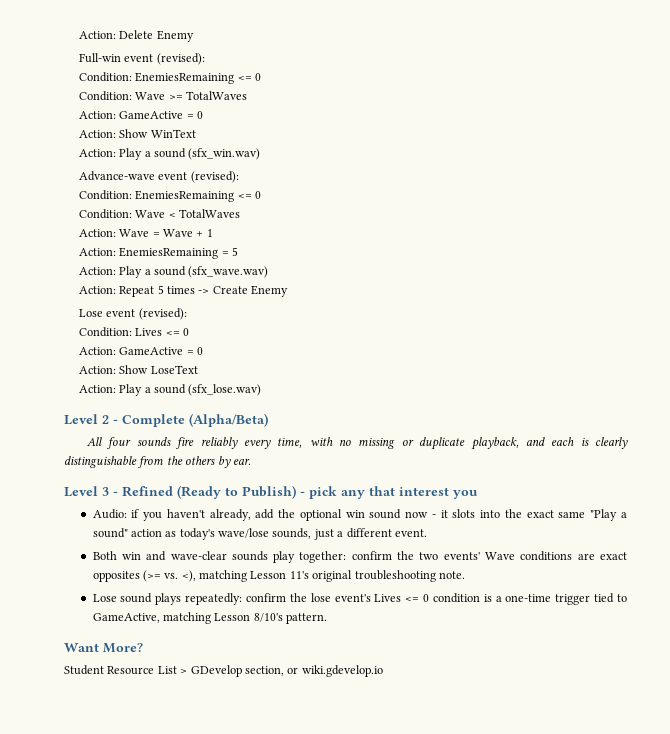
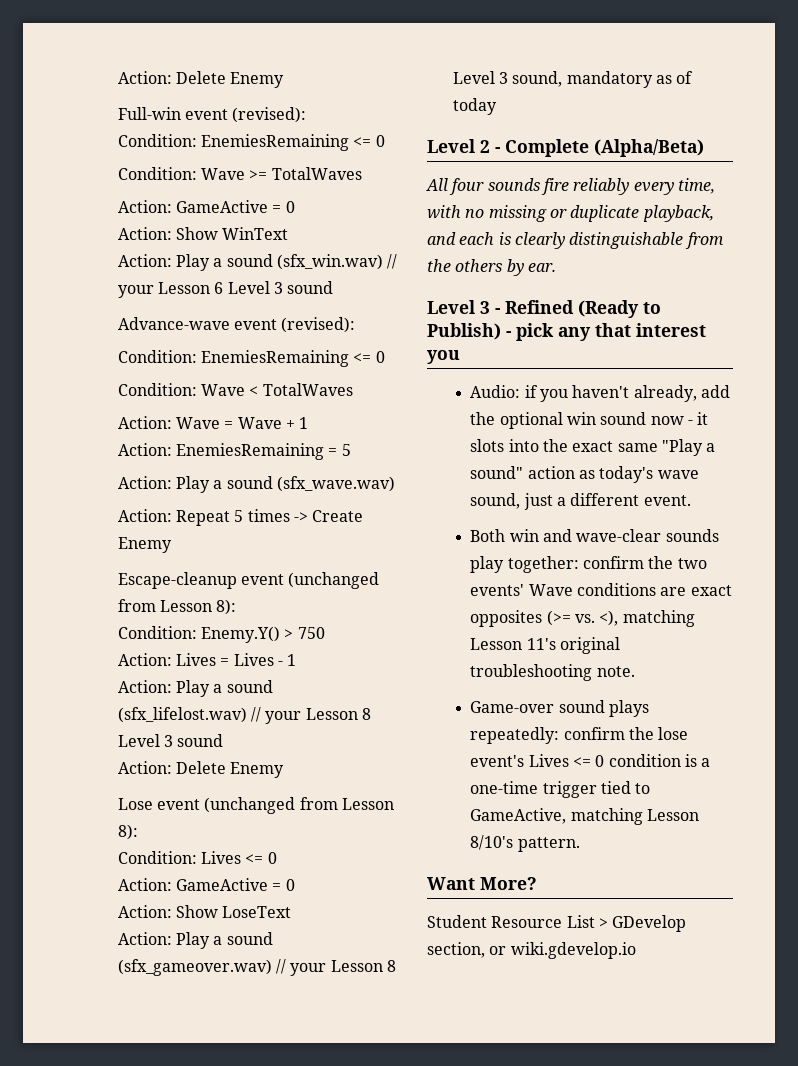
- Action: Play a sound (sfx_win.wav)
+ Action: Play a sound (sfx_win.wav) // your Lesson 6 Level 3 sound
- Lose event (revised):
+ Escape-cleanup event (unchanged from Lesson 8):
+ Condition: Enemy.Y() > 750
+ Action: Lives = Lives - 1
+ Action: Play a sound (sfx_lifelost.wav) // your Lesson 8 Level 3 sound
+ Action: Delete Enemy
+ Lose event (unchanged from Lesson 8):
- Action: Play a sound (sfx_lose.wav)
+ Action: Play a sound (sfx_gameover.wav) // your Lesson 8 Level 3 sound, mandatory as of today
- Audio: if you haven't already, add the optional win sound now - it slots into the exact same "Play a sound" action as today's wave/lose sounds, just a different event.
+ Audio: if you haven't already, add the optional win sound now - it slots into the exact same "Play a sound" action as today's wave sound, just a different event.
- Lose sound plays repeatedly: confirm the lose event's Lives <= 0 condition is a one-time trigger tied to GameActive, matching Lesson 8/10's pattern.
+ Game-over sound plays repeatedly: confirm the lose event's Lives <= 0 condition is a one-time trigger tied to GameActive, matching Lesson 8/10's pattern.

